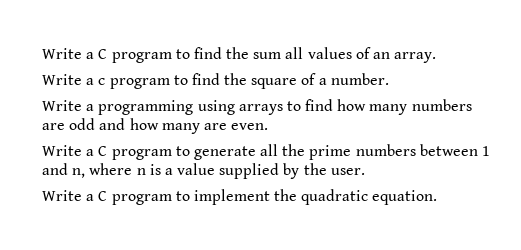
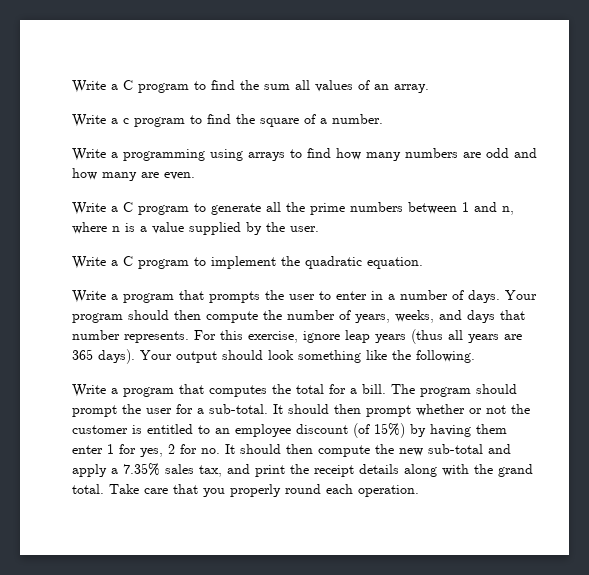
+ Write a program that prompts the user to enter in a number of days. Your program should then compute the number of years, weeks, and days that number represents. For this exercise, ignore leap years (thus all years are 365 days). Your output should look something like the following.
+ Write a program that computes the total for a bill. The program should prompt the user for a sub-total. It should then prompt whether or not the customer is entitled to an employee discount (of 15%) by having them enter 1 for yes, 2 for no. It should then compute the new sub-total and apply a 7.35% sales tax, and print the receipt details along with the grand total. Take care that you properly round each operation.

